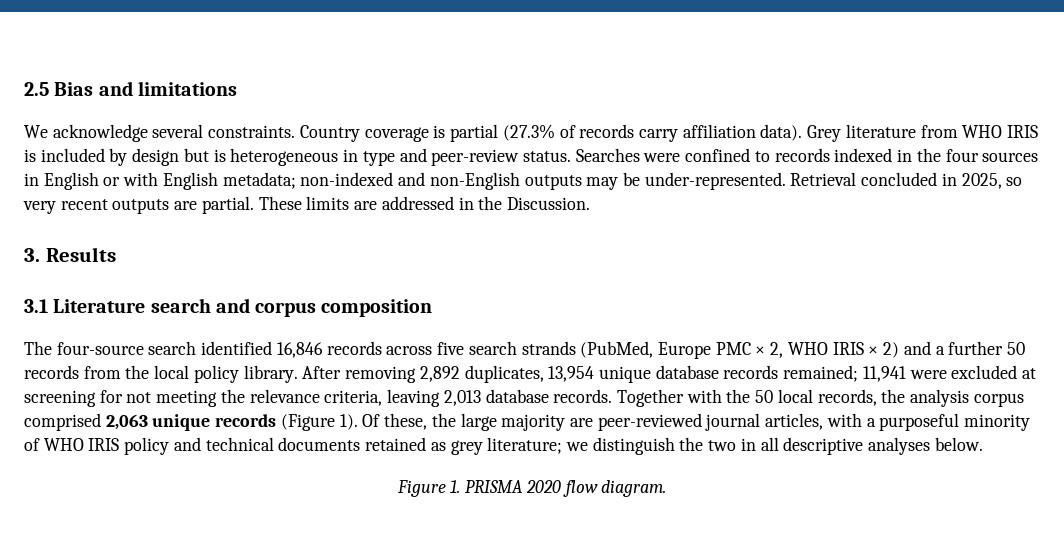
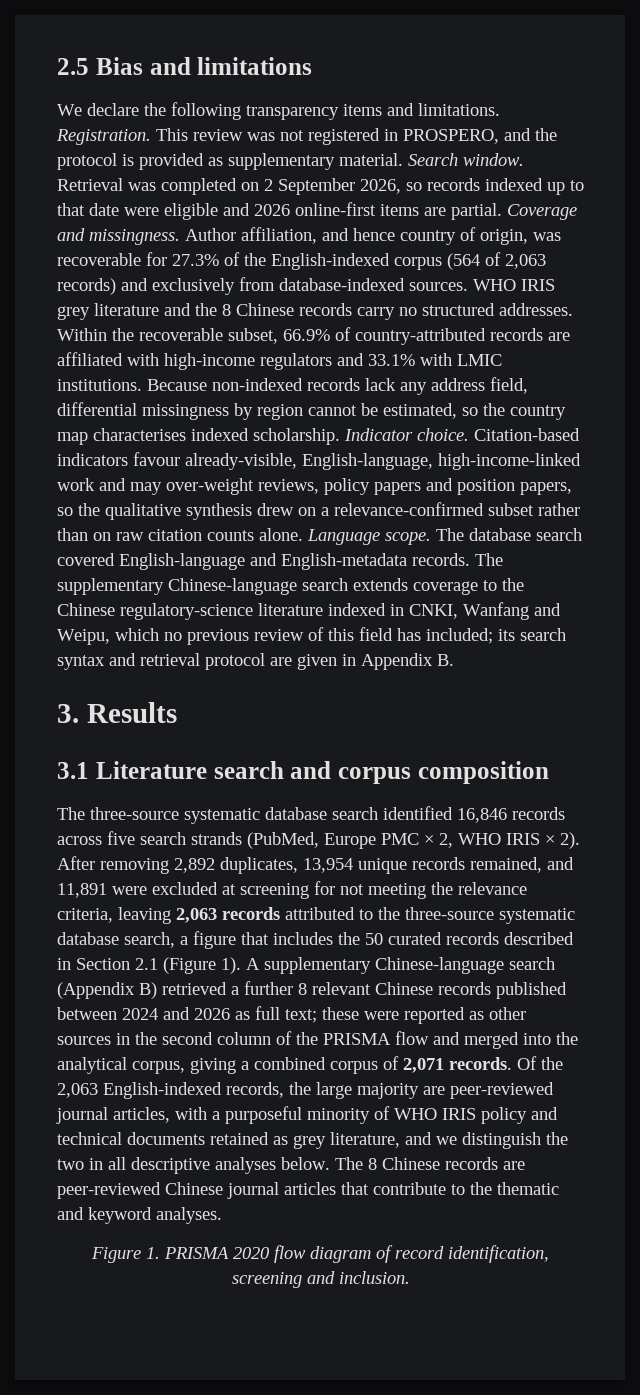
- We acknowledge several constraints. Country coverage is partial (27.3% of records carry affiliation data). Grey literature from WHO IRIS is included by design but is heterogeneous in type and peer-review status. Searches were confined to records indexed in the four sources in English or with English metadata; non-indexed and non-English outputs may be under-represented. Retrieval concluded in 2025, so very recent outputs are partial. These limits are addressed in the Discussion.
+ We declare the following transparency items and limitations. Registration. This review was not registered in PROSPERO, and the protocol is provided as supplementary material. Search window. Retrieval was completed on 2 September 2026, so records indexed up to that date were eligible and 2026 online-first items are partial. Coverage and missingness. Author affiliation, and hence country of origin, was recoverable for 27.3% of the English-indexed corpus (564 of 2,063 records) and exclusively from database-indexed sources. WHO IRIS grey literature and the 8 Chinese records carry no structured addresses. Within the recoverable subset, 66.9% of country-attributed records are affiliated with high-income regulators and 33.1% with LMIC institutions. Because non-indexed records lack any address field, differential missingness by region cannot be estimated, so the country map characterises indexed scholarship. Indicator choice. Citation-based indicators favour already-visible, English-language, high-income-linked work and may over-weight reviews, policy papers and position papers, so the qualitative synthesis drew on a relevance-confirmed subset rather than on raw citation counts alone. Language scope. The database search covered English-language and English-metadata records. The supplementary Chinese-language search extends coverage to the Chinese regulatory-science literature indexed in CNKI, Wanfang and Weipu, which no previous review of this field has included; its search syntax and retrieval protocol are given in Appendix B.
- The four-source search identified 16,846 records across five search strands (PubMed, Europe PMC × 2, WHO IRIS × 2) and a further 50 records from the local policy library.
+ The three-source systematic database search identified 16,846 records across five search strands (PubMed, Europe PMC × 2, WHO IRIS × 2).
- After removing 2,892 duplicates, 13,954 unique database records remained; 11,941 were excluded at screening for not meeting the relevance criteria, leaving 2,013 database records. Together with the 50 local records, the analysis corpus comprised 2,063 unique records (Figure 1). Of these, the large majority are peer-reviewed journal articles, with a purposeful minority of WHO IRIS policy and technical documents retained as grey literature; we distinguish the two in all descriptive analyses below.
+ After removing 2,892 duplicates, 13,954 unique records remained, and 11,891 were excluded at screening for not meeting the relevance criteria, leaving 2,063 records attributed to the three-source systematic database search, a figure that includes the 50 curated records described in Section 2.1 (Figure 1). A supplementary Chinese-language search (Appendix B) retrieved a further 8 relevant Chinese records published between 2024 and 2026 as full text; these were reported as other sources in the second column of the PRISMA flow and merged into the analytical corpus, giving a combined corpus of 2,071 records. Of the 2,063 English-indexed records, the large majority are peer-reviewed journal articles, with a purposeful minority of WHO IRIS policy and technical documents retained as grey literature, and we distinguish the two in all descriptive analyses below. The 8 Chinese records are peer-reviewed Chinese journal articles that contribute to the thematic and keyword analyses.
- Figure 1. PRISMA 2020 flow diagram.
+ Figure 1. PRISMA 2020 flow diagram of record identification, screening and inclusion.

